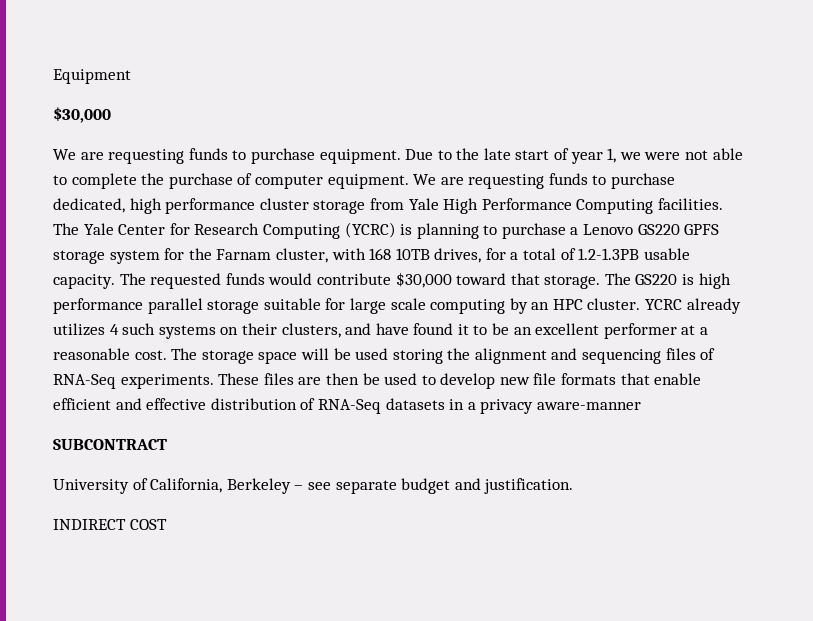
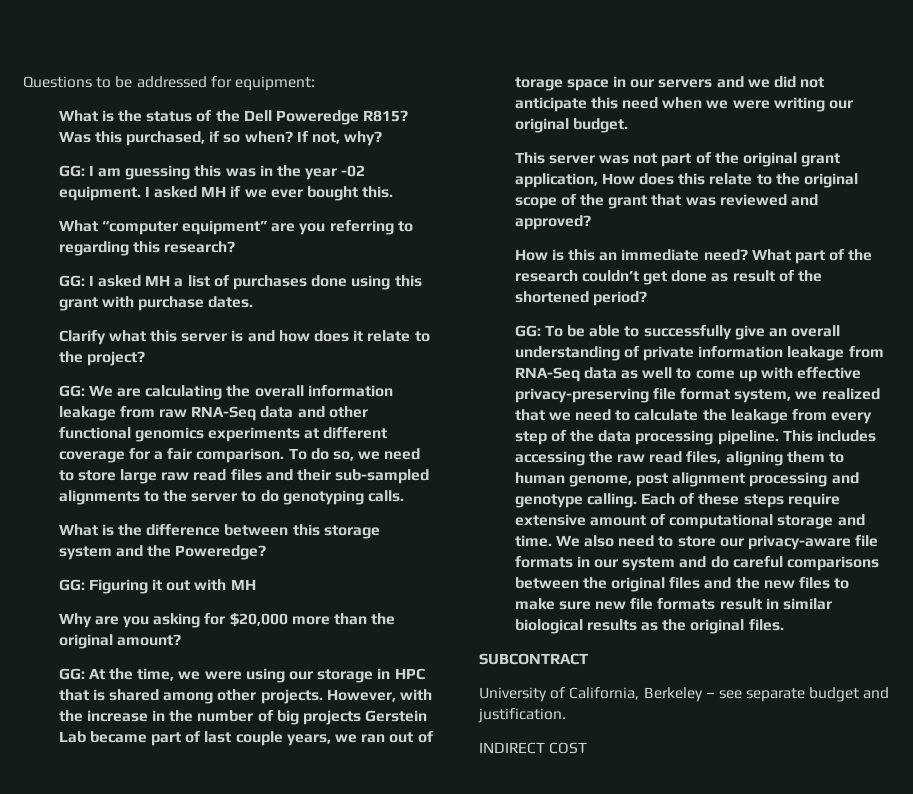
- Equipment
- $30,000
- We are requesting funds to purchase equipment. Due to the late start of year 1, we were not able to complete the purchase of computer equipment. We are requesting funds to purchase dedicated, high performance cluster storage from Yale High Performance Computing facilities. The Yale Center for Research Computing (YCRC) is planning to purchase a Lenovo GS220 GPFS storage system for the Farnam cluster, with 168 10TB drives, for a total of 1.2-1.3PB usable capacity. The requested funds would contribute $30,000 toward that storage. The GS220 is high performance parallel storage suitable for large scale computing by an HPC cluster. YCRC already utilizes 4 such systems on their clusters, and have found it to be an excellent performer at a reasonable cost. The storage space will be used storing the alignment and sequencing files of RNA-Seq experiments. These files are then be used to develop new file formats that enable efficient and effective distribution of RNA-Seq datasets in a privacy aware-manner
+ Questions to be addressed for equipment:
+ What is the status of the Dell Poweredge R815? Was this purchased, if so when? If not, why?
+ GG: I am guessing this was in the year -02 equipment. I asked MH if we ever bought this.
+ What “computer equipment” are you referring to regarding this research?
+ GG: I asked MH a list of purchases done using this grant with purchase dates.
+ Clarify what this server is and how does it relate to the project?
+ GG: We are calculating the overall information leakage from raw RNA-Seq data and other functional genomics experiments at different coverage for a fair comparison. To do so, we need to store large raw read files and their sub-sampled alignments to the server to do genotyping calls.
+ What is the difference between this storage system and the Poweredge?
+ GG: Figuring it out with MH
+ Why are you asking for $20,000 more than the original amount?
+ GG: At the time, we were using our storage in HPC that is shared among other projects. However, with the increase in the number of big projects Gerstein Lab became part of last couple years, we ran out of torage space in our servers and we did not anticipate this need when we were writing our original budget.
+ This server was not part of the original grant application, How does this relate to the original scope of the grant that was reviewed and approved?
+ How is this an immediate need? What part of the research couldn’t get done as result of the shortened period?
+ GG: To be able to successfully give an overall understanding of private information leakage from RNA-Seq data as well to come up with effective privacy-preserving file format system, we realized that we need to calculate the leakage from every step of the data processing pipeline. This includes accessing the raw read files, aligning them to human genome, post alignment processing and genotype calling. Each of these steps require extensive amount of computational storage and time. We also need to store our privacy-aware file formats in our system and do careful comparisons between the original files and the new files to make sure new file formats result in similar biological results as the original files.

